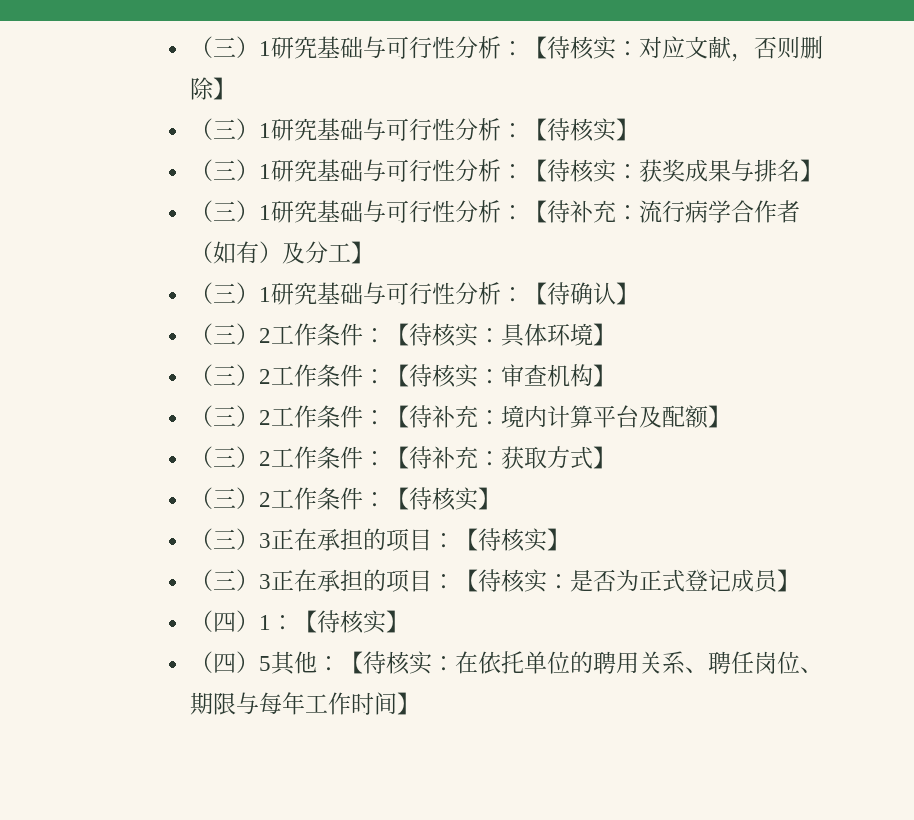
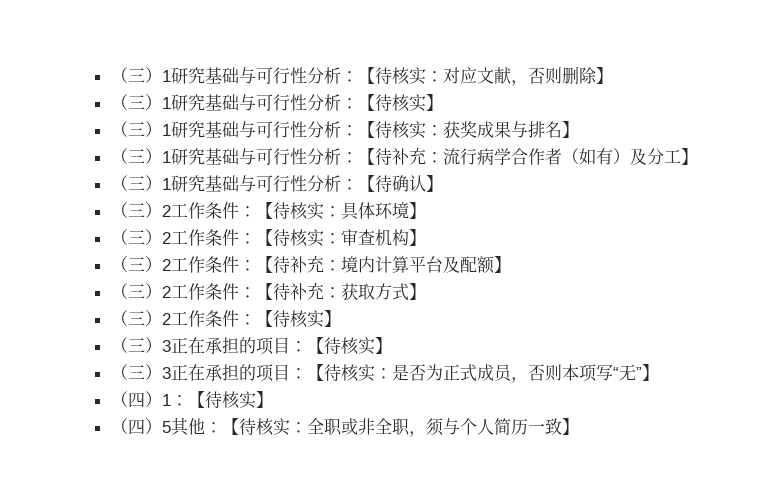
- （三）3正在承担的项目：【待核实：是否为正式登记成员】
+ （三）3正在承担的项目：【待核实：是否为正式成员，否则本项写“无”】
- （四）5其他：【待核实：在依托单位的聘用关系、聘任岗位、期限与每年工作时间】
+ （四）5其他：【待核实：全职或非全职，须与个人简历一致】

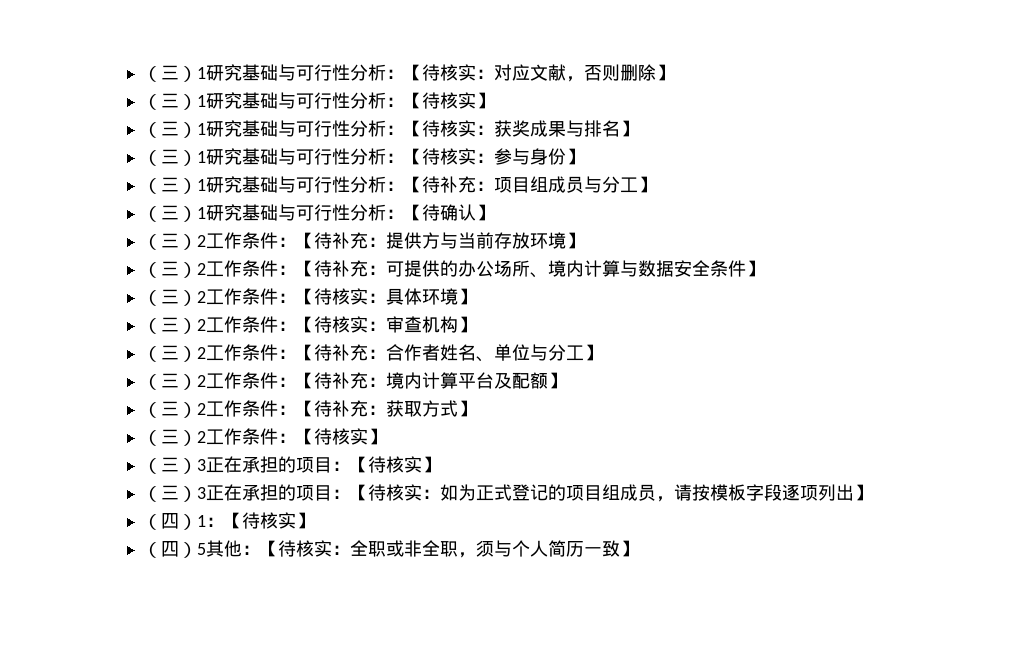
+ （三）1研究基础与可行性分析：【待核实：参与身份】
- （三）1研究基础与可行性分析：【待补充：流行病学合作者（如有）及分工】
+ （三）1研究基础与可行性分析：【待补充：项目组成员与分工】
+ （三）2工作条件：【待补充：提供方与当前存放环境】
+ （三）2工作条件：【待补充：可提供的办公场所、境内计算与数据安全条件】
+ （三）2工作条件：【待补充：合作者姓名、单位与分工】
- （三）3正在承担的项目：【待核实：是否为正式成员，否则本项写“无”】
+ （三）3正在承担的项目：【待核实：如为正式登记的项目组成员，请按模板字段逐项列出】

